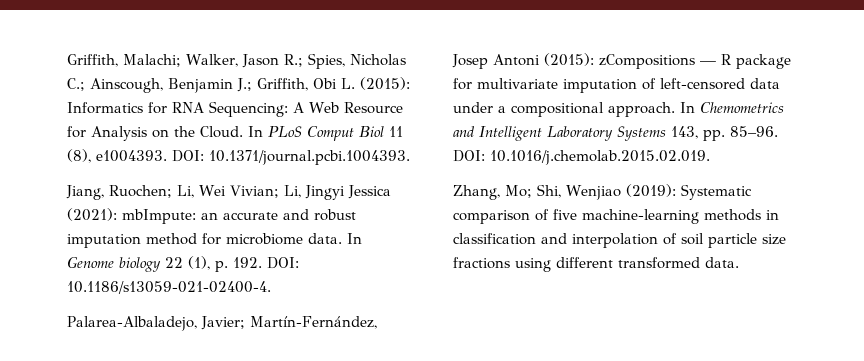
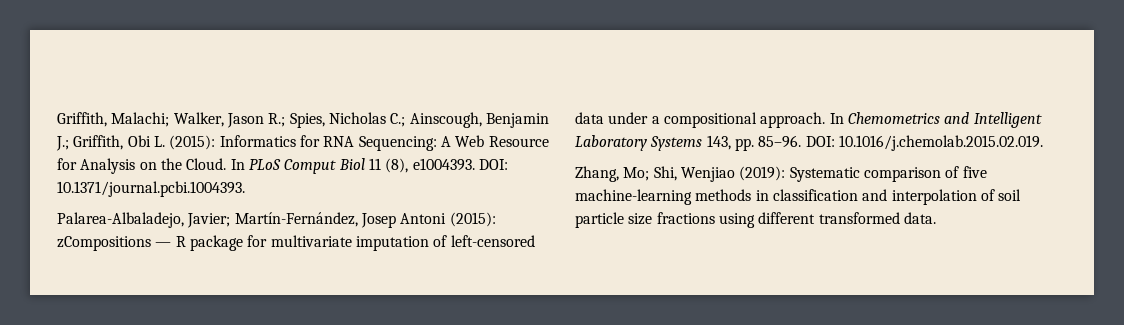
- Jiang, Ruochen; Li, Wei Vivian; Li, Jingyi Jessica (2021): mbImpute: an accurate and robust imputation method for microbiome data. In Genome biology 22 (1), p. 192. DOI: 10.1186/s13059-021-02400-4.

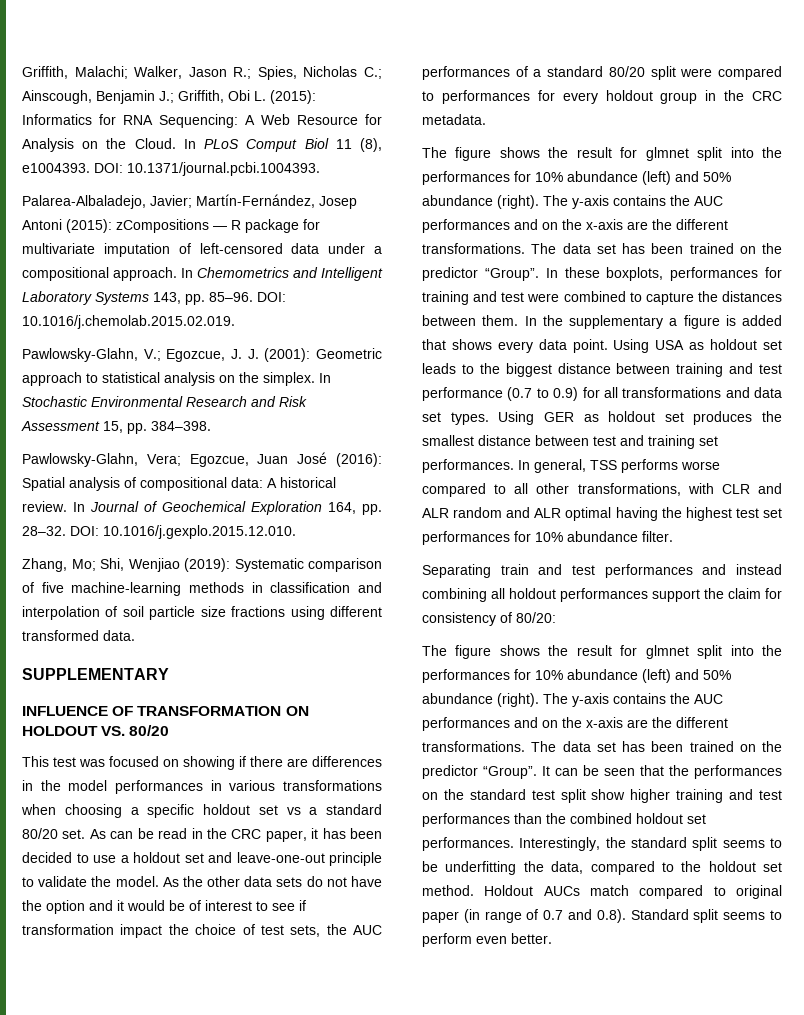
+ Pawlowsky-Glahn, V.; Egozcue, J. J. (2001): Geometric approach to statistical analysis on the simplex. In Stochastic Environmental Research and Risk Assessment 15, pp. 384–398.
+ Pawlowsky-Glahn, Vera; Egozcue, Juan José (2016): Spatial analysis of compositional data: A historical review. In Journal of Geochemical Exploration 164, pp. 28–32. DOI: 10.1016/j.gexplo.2015.12.010.
+ SUPPLEMENTARY
+ INFLUENCE OF TRANSFORMATION ON HOLDOUT VS. 80/20
+ This test was focused on showing if there are differences in the model performances in various transformations when choosing a specific holdout set vs a standard 80/20 set. As can be read in the CRC paper, it has been decided to use a holdout set and leave-one-out principle to validate the model. As the other data sets do not have the option and it would be of interest to see if transformation impact the choice of test sets, the AUC performances of a standard 80/20 split were compared to performances for every holdout group in the CRC metadata.
+ The figure shows the result for glmnet split into the performances for 10% abundance (left) and 50% abundance (right). The y-axis contains the AUC performances and on the x-axis are the different transformations. The data set has been trained on the predictor “Group”. In these boxplots, performances for training and test were combined to capture the distances between them. In the supplementary a figure is added that shows every data point. Using USA as holdout set leads to the biggest distance between training and test performance (0.7 to 0.9) for all transformations and data set types. Using GER as holdout set produces the smallest distance between test and training set performances. In general, TSS performs worse compared to all other transformations, with CLR and ALR random and ALR optimal having the highest test set performances for 10% abundance filter.
+ Separating train and test performances and instead combining all holdout performances support the claim for consistency of 80/20:
+ The figure shows the result for glmnet split into the performances for 10% abundance (left) and 50% abundance (right). The y-axis contains the AUC performances and on the x-axis are the different transformations. The data set has been trained on the predictor “Group”. It can be seen that the performances on the standard test split show higher training and test performances than the combined holdout set performances. Interestingly, the standard split seems to be underfitting the data, compared to the holdout set method. Holdout AUCs match compared to original paper (in range of 0.7 and 0.8). Standard split seems to perform even better.

